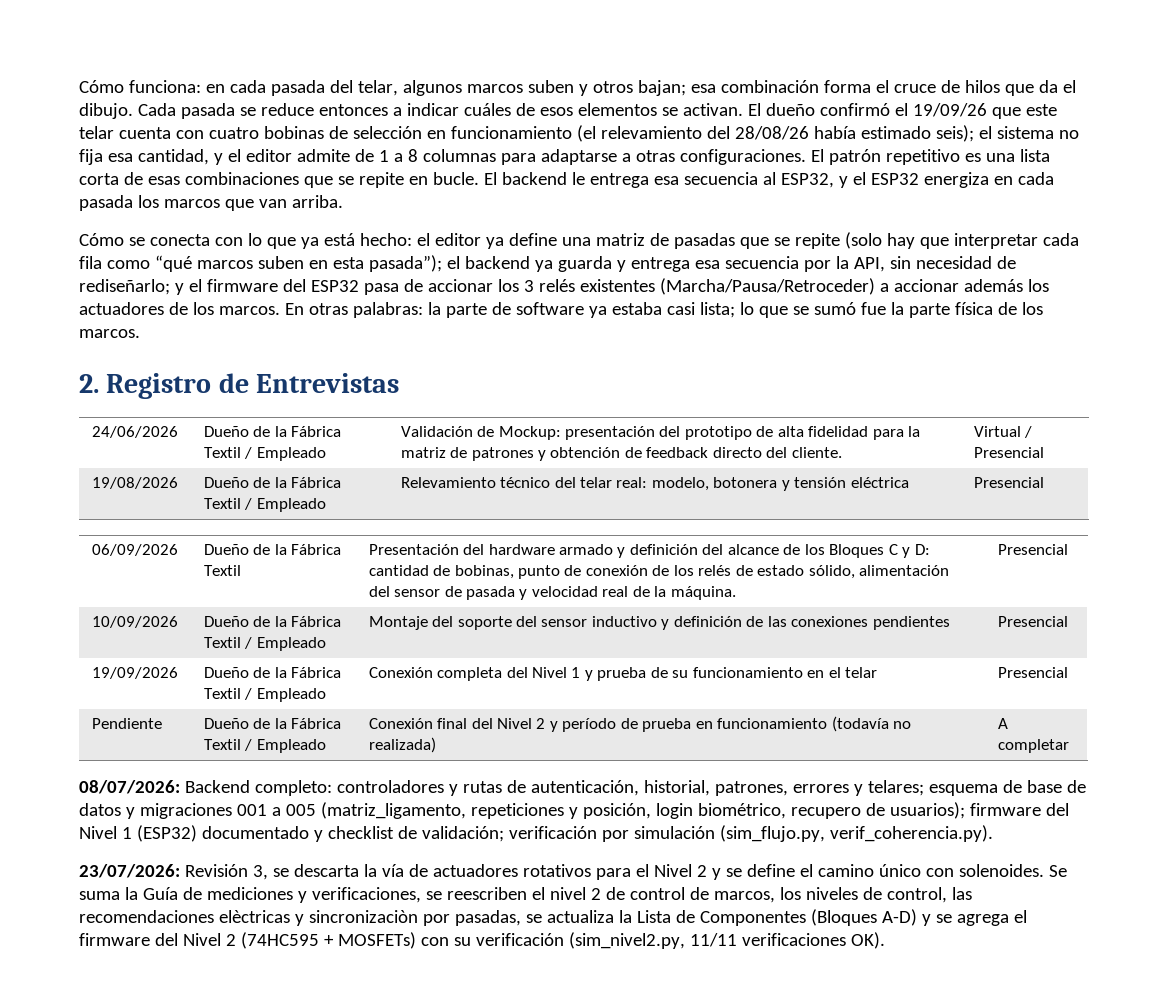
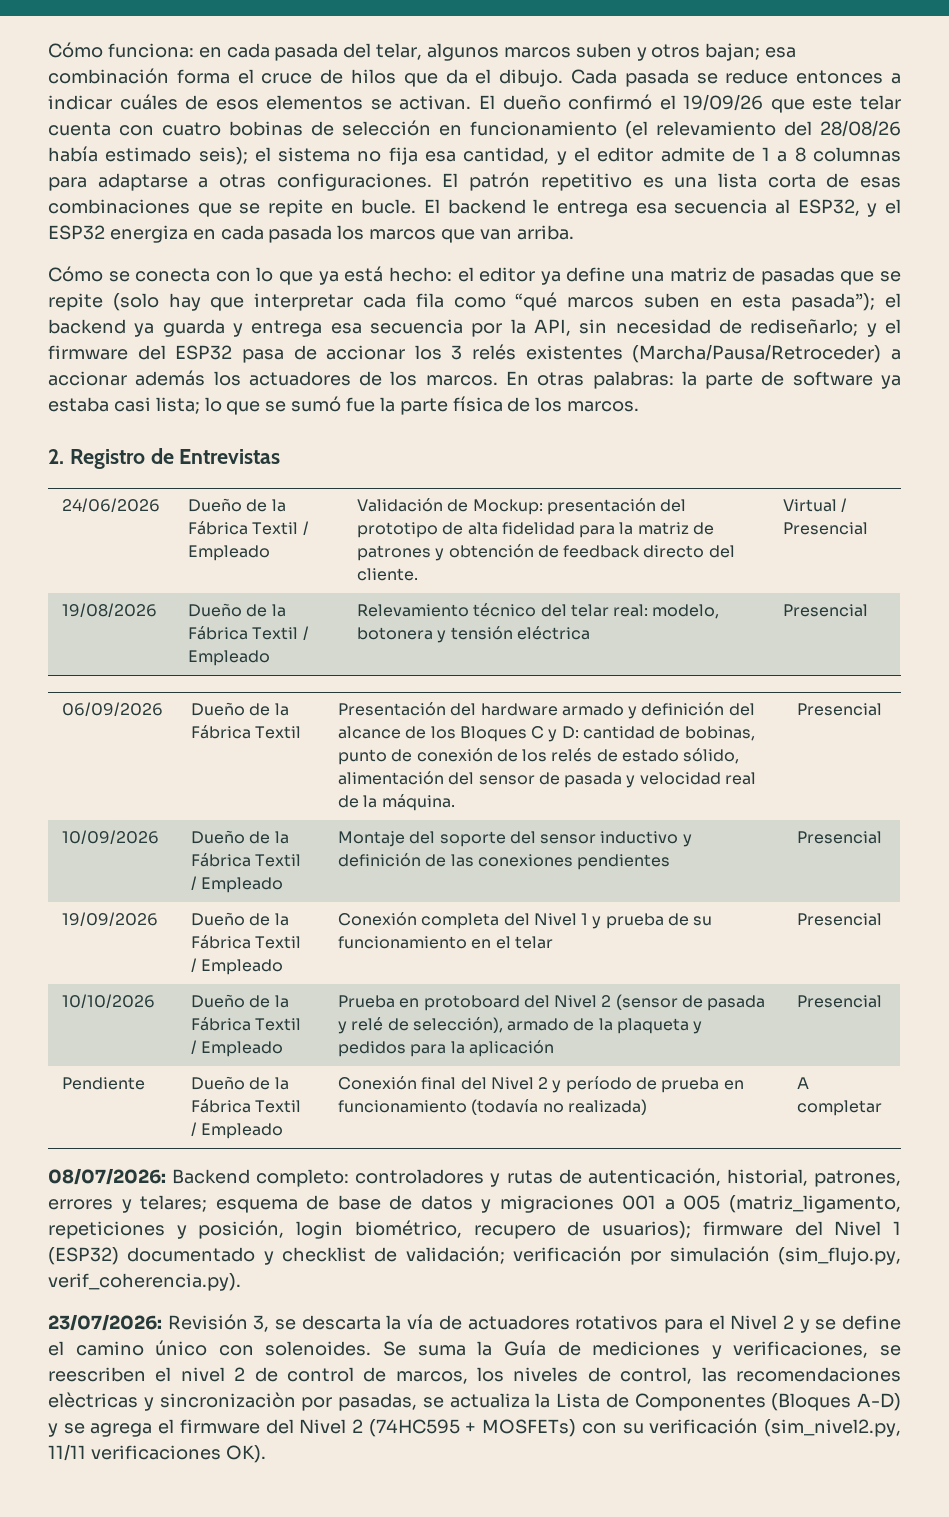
+ 10/10/2026 | Dueño de la Fábrica Textil / Empleado | Prueba en protoboard del Nivel 2 (sensor de pasada y relé de selección), armado de la plaqueta y pedidos para la aplicación | Presencial

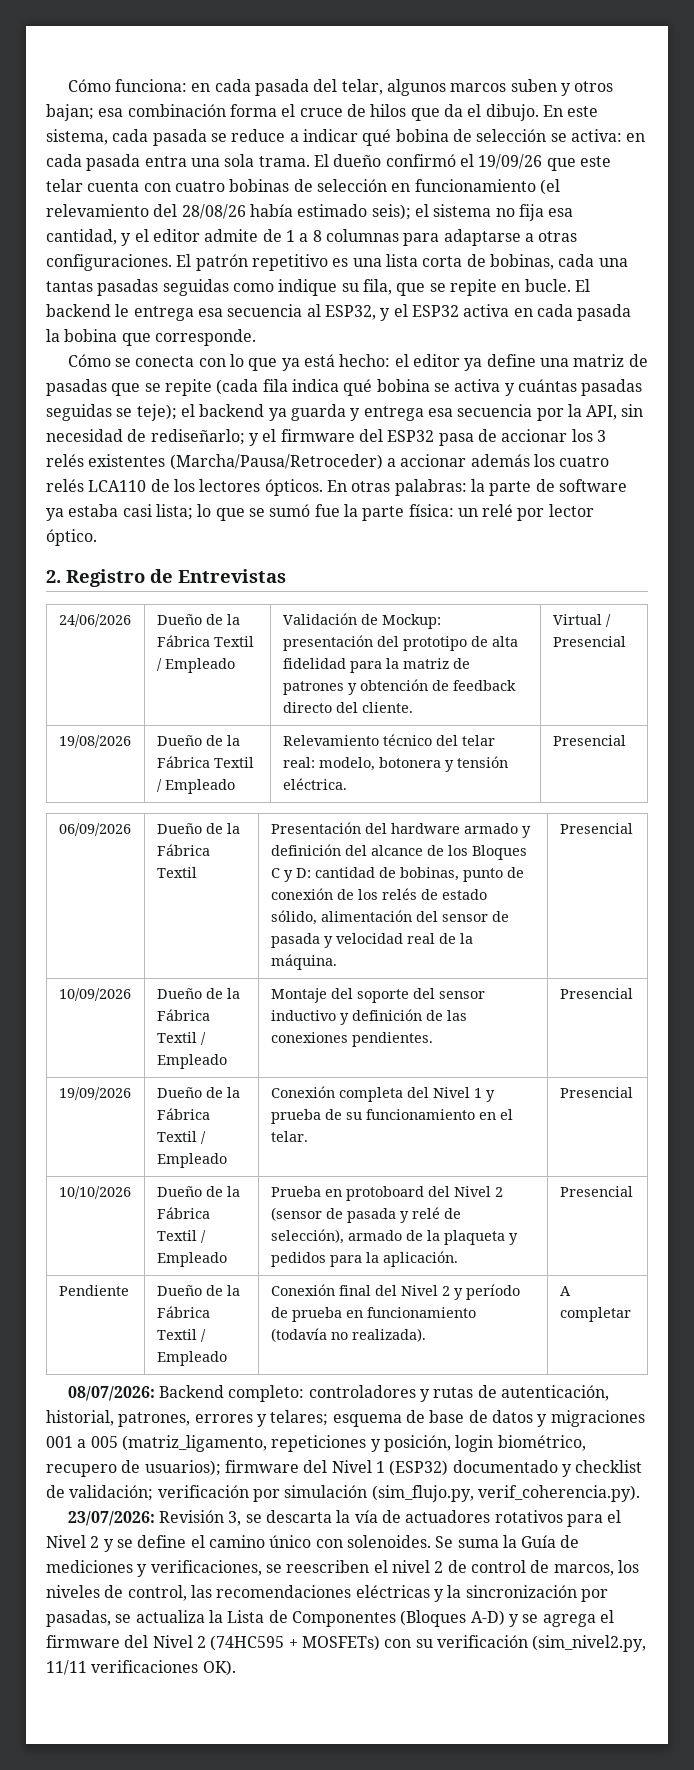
- Cada pasada se reduce entonces a indicar cuáles de esos elementos se activan.
+ En este sistema, cada pasada se reduce a indicar qué bobina de selección se activa: en cada pasada entra una sola trama.
- El patrón repetitivo es una lista corta de esas combinaciones que se repite en bucle.
+ El patrón repetitivo es una lista corta de bobinas, cada una tantas pasadas seguidas como indique su fila, que se repite en bucle.
- El backend le entrega esa secuencia al ESP32, y el ESP32 energiza en cada pasada los marcos que van arriba.
+ El backend le entrega esa secuencia al ESP32, y el ESP32 activa en cada pasada la bobina que corresponde.
- Cómo se conecta con lo que ya está hecho: el editor ya define una matriz de pasadas que se repite (solo hay que interpretar cada fila como “qué marcos suben en esta pasada”); el backend ya guarda y entrega esa secuencia por la API, sin necesidad de rediseñarlo; y el firmware del ESP32 pasa de accionar los 3 relés existentes (Marcha/Pausa/Retroceder) a accionar además los actuadores de los marcos.
+ Cómo se conecta con lo que ya está hecho: el editor ya define una matriz de pasadas que se repite (cada fila indica qué bobina se activa y cuántas pasadas seguidas se teje); el backend ya guarda y entrega esa secuencia por la API, sin necesidad de rediseñarlo; y el firmware del ESP32 pasa de accionar los 3 relés existentes (Marcha/Pausa/Retroceder) a accionar además los cuatro relés LCA110 de los lectores ópticos.
- En otras palabras: la parte de software ya estaba casi lista; lo que se sumó fue la parte física de los marcos.
+ En otras palabras: la parte de software ya estaba casi lista; lo que se sumó fue la parte física: un relé por lector óptico.
- 19/08/2026 | Dueño de la Fábrica Textil / Empleado | Relevamiento técnico del telar real: modelo, botonera y tensión eléctrica | Presencial
+ 19/08/2026 | Dueño de la Fábrica Textil / Empleado | Relevamiento técnico del telar real: modelo, botonera y tensión eléctrica. | Presencial
- 10/09/2026 | Dueño de la Fábrica Textil / Empleado | Montaje del soporte del sensor inductivo y definición de las conexiones pendientes | Presencial
+ 10/09/2026 | Dueño de la Fábrica Textil / Empleado | Montaje del soporte del sensor inductivo y definición de las conexiones pendientes. | Presencial
- 19/09/2026 | Dueño de la Fábrica Textil / Empleado | Conexión completa del Nivel 1 y prueba de su funcionamiento en el telar | Presencial
+ 19/09/2026 | Dueño de la Fábrica Textil / Empleado | Conexión completa del Nivel 1 y prueba de su funcionamiento en el telar. | Presencial
- 10/10/2026 | Dueño de la Fábrica Textil / Empleado | Prueba en protoboard del Nivel 2 (sensor de pasada y relé de selección), armado de la plaqueta y pedidos para la aplicación | Presencial
+ 10/10/2026 | Dueño de la Fábrica Textil / Empleado | Prueba en protoboard del Nivel 2 (sensor de pasada y relé de selección), armado de la plaqueta y pedidos para la aplicación. | Presencial
- Pendiente | Dueño de la Fábrica Textil / Empleado | Conexión final del Nivel 2 y período de prueba en funcionamiento (todavía no realizada) | A completar
+ Pendiente | Dueño de la Fábrica Textil / Empleado | Conexión final del Nivel 2 y período de prueba en funcionamiento (todavía no realizada). | A completar
- Se suma la Guía de mediciones y verificaciones, se reescriben el nivel 2 de control de marcos, los niveles de control, las recomendaciones elèctricas y sincronizaciòn por pasadas, se actualiza la Lista de Componentes (Bloques A-D) y se agrega el firmware del Nivel 2 (74HC595 + MOSFETs) con su verificación (sim_nivel2.py, 11/11 verificaciones OK).
+ Se suma la Guía de mediciones y verificaciones, se reescriben el nivel 2 de control de marcos, los niveles de control, las recomendaciones eléctricas y la sincronización por pasadas, se actualiza la Lista de Componentes (Bloques A-D) y se agrega el firmware del Nivel 2 (74HC595 + MOSFETs) con su verificación (sim_nivel2.py, 11/11 verificaciones OK).

